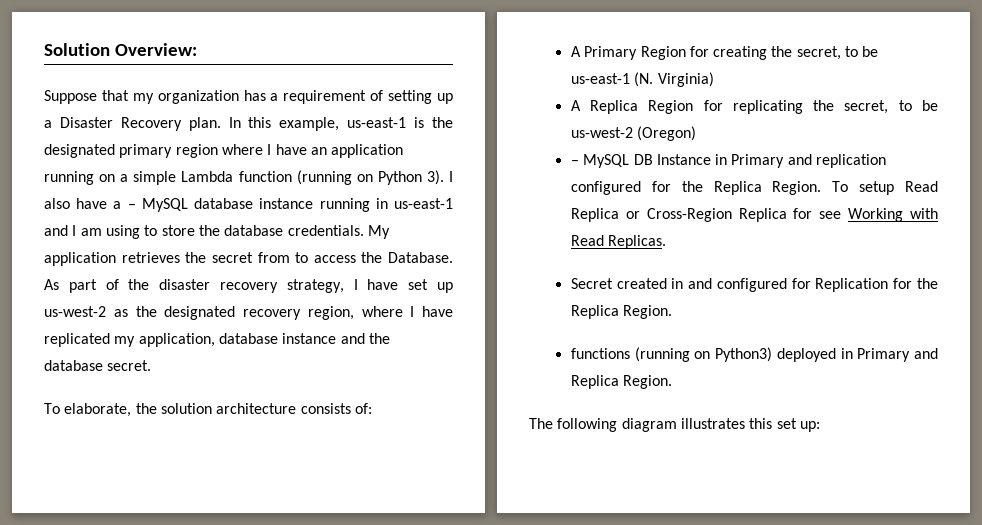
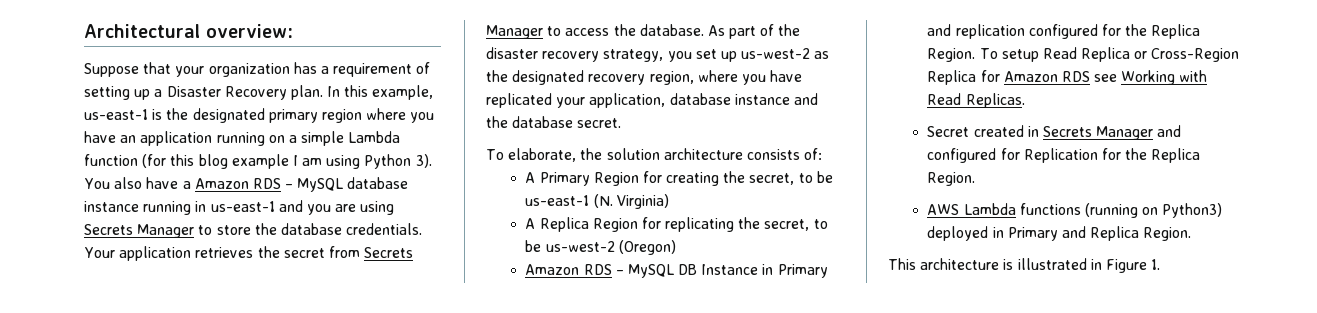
- Solution Overview:
+ Architectural overview:
- Suppose that my organization has a requirement of setting up a Disaster Recovery plan.
+ Suppose that your organization has a requirement of setting up a Disaster Recovery plan.
- In this example, us-east-1 is the designated primary region where I have an application running on a simple Lambda function (running on Python 3).
+ In this example, us-east-1 is the designated primary region where you have an application running on a simple Lambda function (for this blog example I am using Python 3).
- I also have a – MySQL database instance running in us-east-1 and I am using to store the database credentials.
+ You also have a Amazon RDS – MySQL database instance running in us-east-1 and you are using Secrets Manager to store the database credentials.
- My application retrieves the secret from to access the Database.
+ Your application retrieves the secret from Secrets Manager to access the database.
- As part of the disaster recovery strategy, I have set up us-west-2 as the designated recovery region, where I have replicated my application, database instance and the database secret.
+ As part of the disaster recovery strategy, you set up us-west-2 as the designated recovery region, where you have replicated your application, database instance and the database secret.
- – MySQL DB Instance in Primary and replication configured for the Replica Region.
+ Amazon RDS – MySQL DB Instance in Primary and replication configured for the Replica Region.
- To setup Read Replica or Cross-Region Replica for see Working with Read Replicas.
+ To setup Read Replica or Cross-Region Replica for Amazon RDS see Working with Read Replicas.
- Secret created in and configured for Replication for the Replica Region.
+ Secret created in Secrets Manager and configured for Replication for the Replica Region.
- functions (running on Python3) deployed in Primary and Replica Region.
+ AWS Lambda functions (running on Python3) deployed in Primary and Replica Region.
- The following diagram illustrates this set up:
+ This architecture is illustrated in Figure 1.

